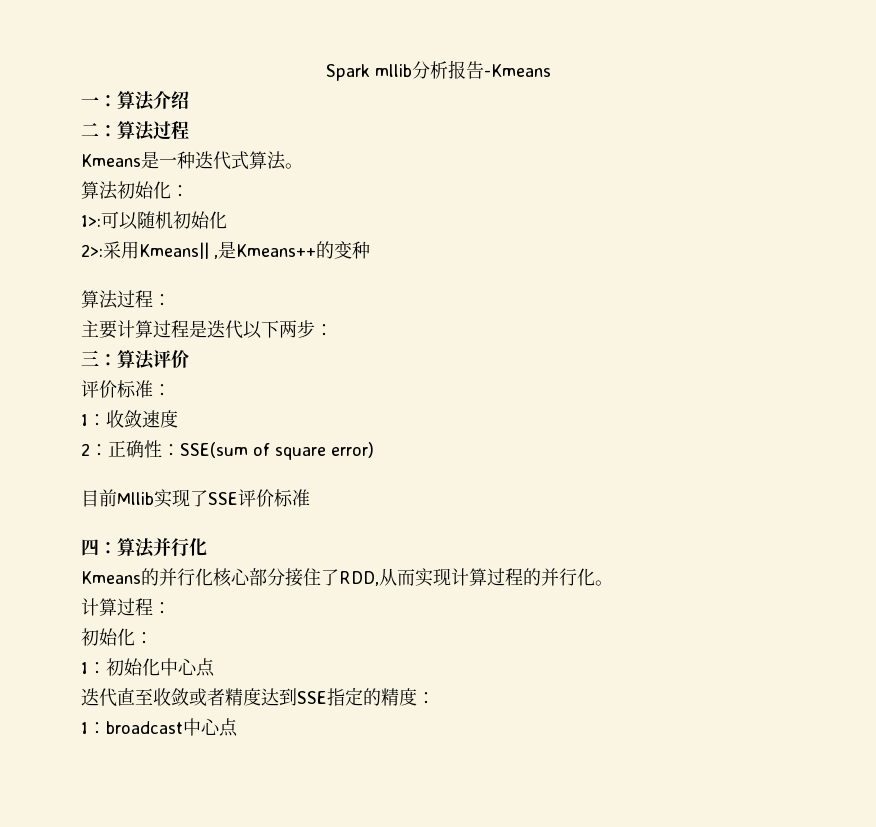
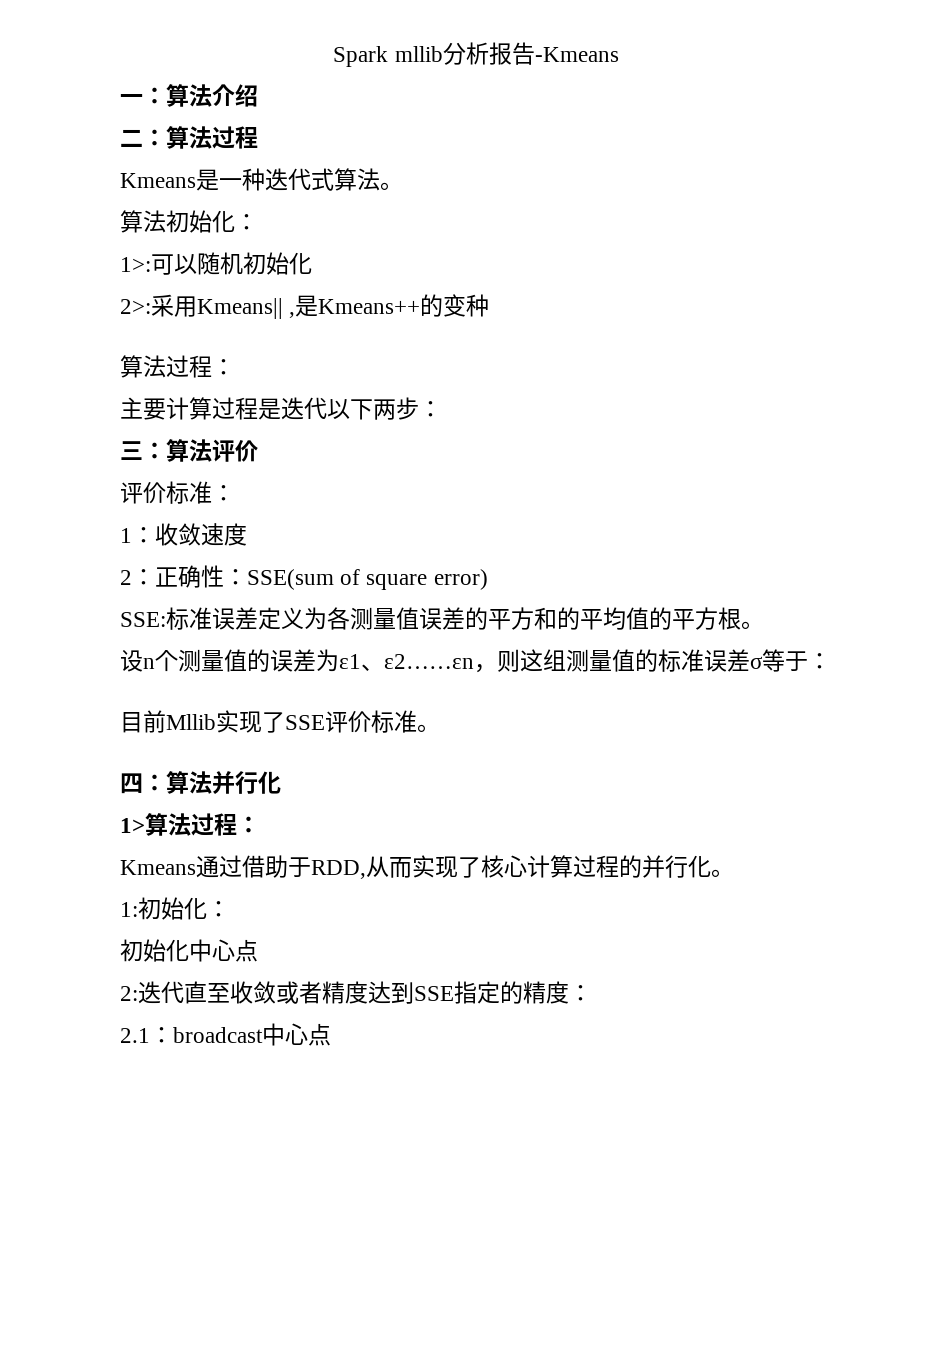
+ SSE:标准误差定义为各测量值误差的平方和的平均值的平方根。
+ 设n个测量值的误差为ε1、ε2……εn，则这组测量值的标准误差σ等于：
- 目前Mllib实现了SSE评价标准
+ 目前Mllib实现了SSE评价标准。
- Kmeans的并行化核心部分接住了RDD,从而实现计算过程的并行化。
+ 1>算法过程：
+ Kmeans通过借助于RDD,从而实现了核心计算过程的并行化。
- 计算过程：
- 初始化：
- 1：初始化中心点
+ 1:初始化：
+ 初始化中心点
- 迭代直至收敛或者精度达到SSE指定的精度：
+ 2:迭代直至收敛或者精度达到SSE指定的精度：
- 1：broadcast中心点
+ 2.1：broadcast中心点

